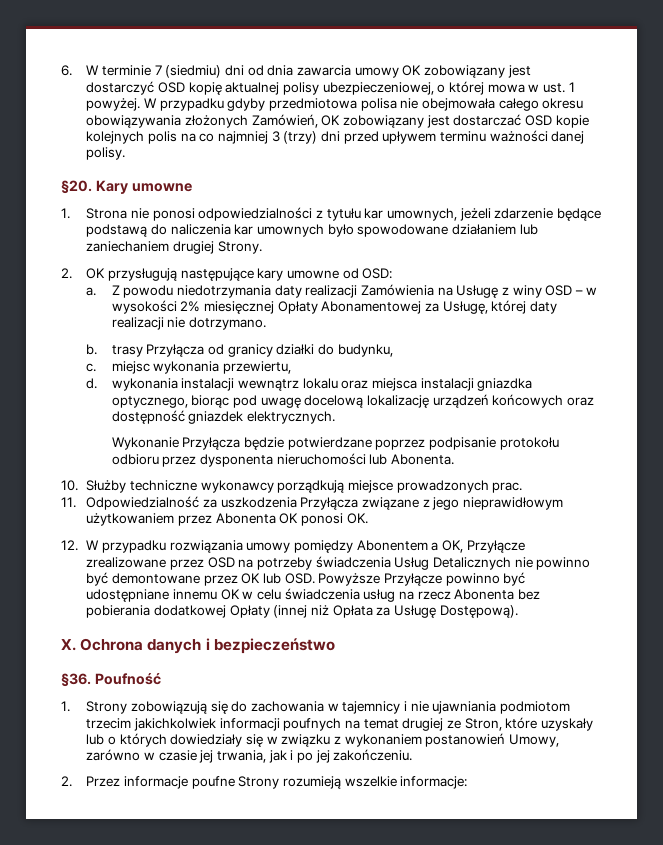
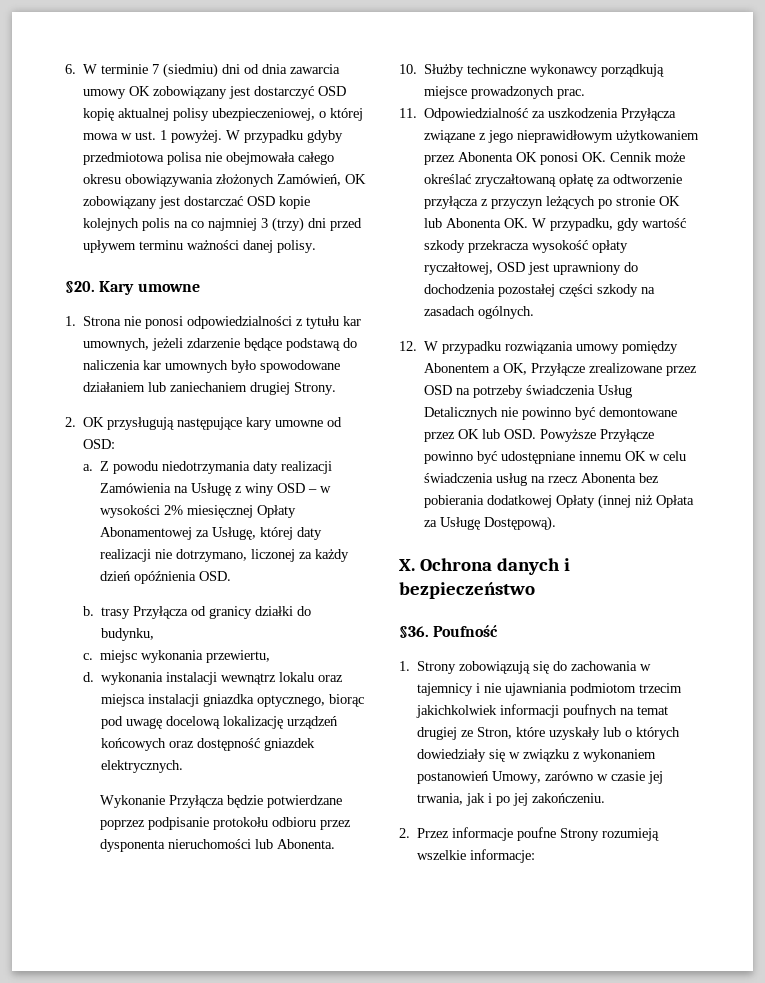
- Z powodu niedotrzymania daty realizacji Zamówienia na Usługę z winy OSD – w wysokości 2% miesięcznej Opłaty Abonamentowej za Usługę, której daty realizacji nie dotrzymano.
+ Z powodu niedotrzymania daty realizacji Zamówienia na Usługę z winy OSD – w wysokości 2% miesięcznej Opłaty Abonamentowej za Usługę, której daty realizacji nie dotrzymano, liczonej za każdy dzień opóźnienia OSD.
- 11. Odpowiedzialność za uszkodzenia Przyłącza związane z jego nieprawidłowym użytkowaniem przez Abonenta OK ponosi OK.
+ 11. Odpowiedzialność za uszkodzenia Przyłącza związane z jego nieprawidłowym użytkowaniem przez Abonenta OK ponosi OK. Cennik może określać zryczałtowaną opłatę za odtworzenie przyłącza z przyczyn leżących po stronie OK lub Abonenta OK. W przypadku, gdy wartość szkody przekracza wysokość opłaty ryczałtowej, OSD jest uprawniony do dochodzenia pozostałej części szkody na zasadach ogólnych.

